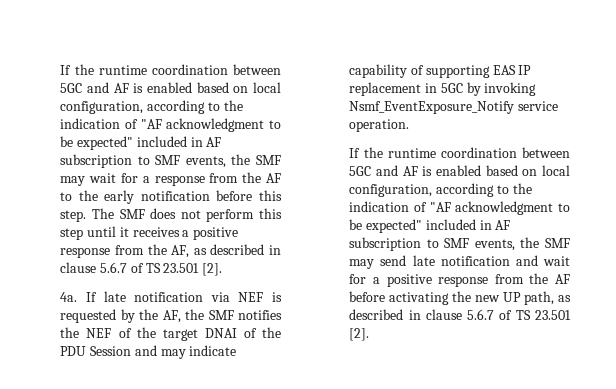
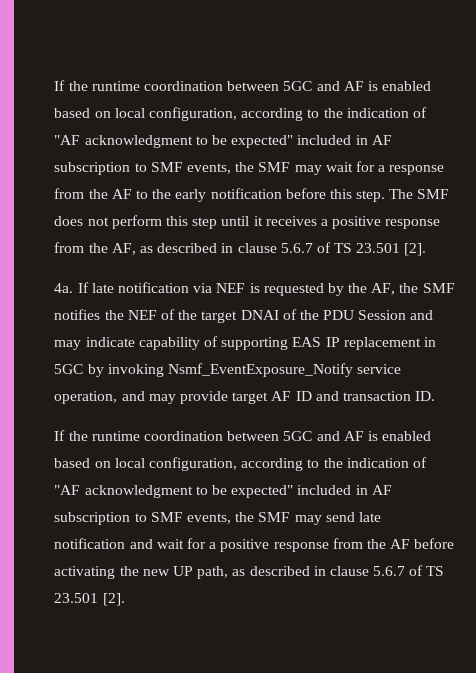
- If late notification via NEF is requested by the AF, the SMF notifies the NEF of the target DNAI of the PDU Session and may indicate capability of supporting EAS IP replacement in 5GC by invoking Nsmf_EventExposure_Notify service operation.
+ If late notification via NEF is requested by the AF, the SMF notifies the NEF of the target DNAI of the PDU Session and may indicate capability of supporting EAS IP replacement in 5GC by invoking Nsmf_EventExposure_Notify service operation, and may provide target AF ID and transaction ID.

